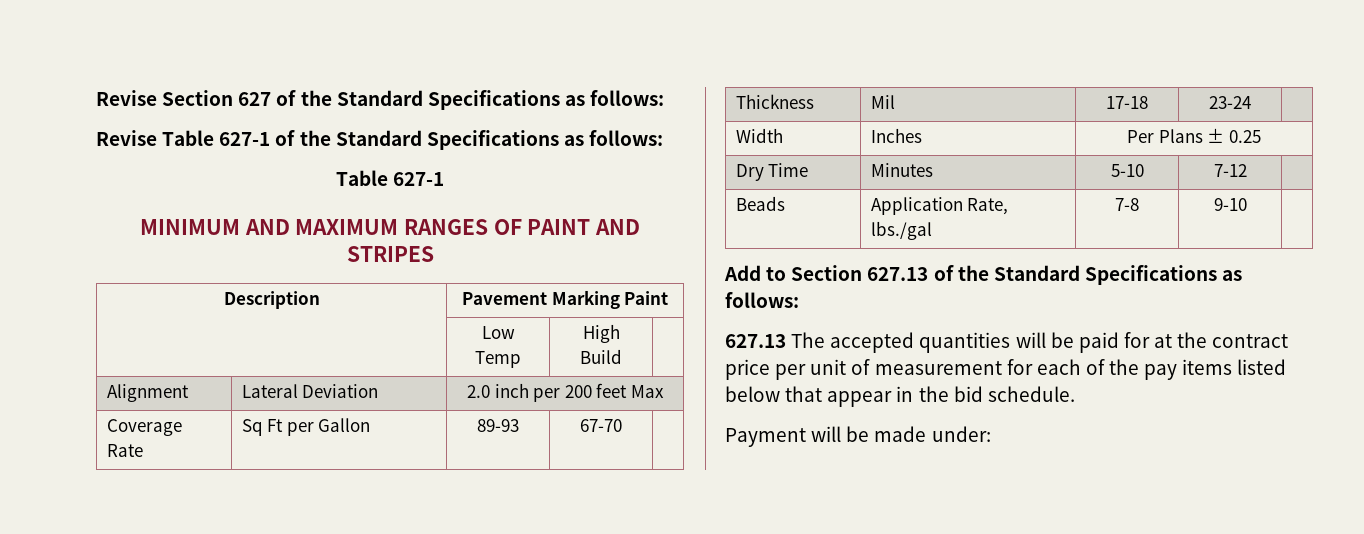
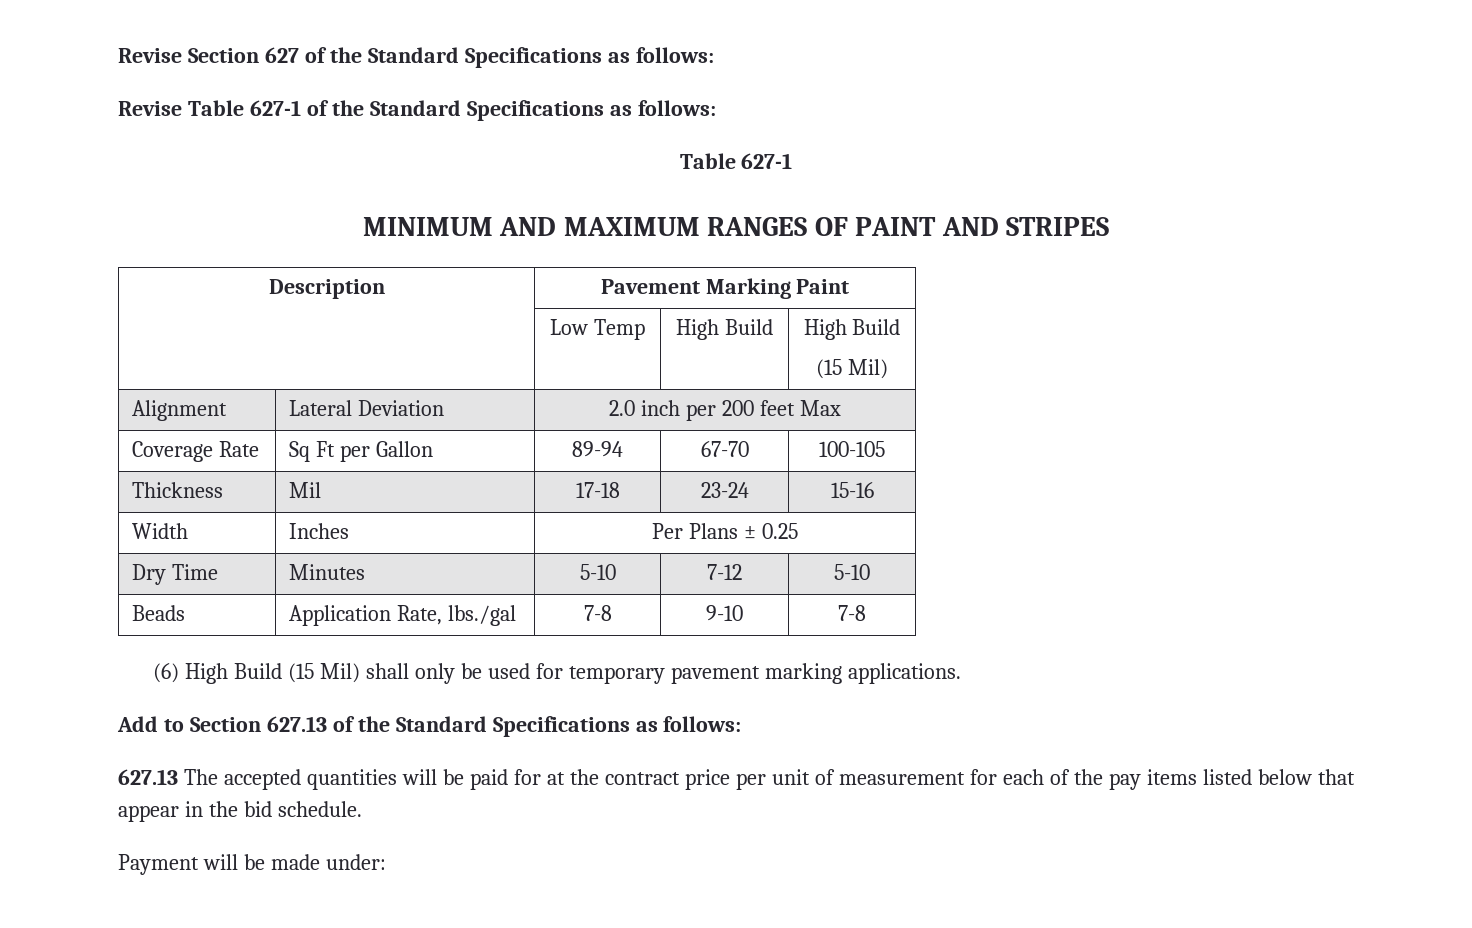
- | Low Temp | High Build |
+ | Low Temp | High Build | High Build
+ (15 Mil)
- Coverage Rate | Sq Ft per Gallon | 89-93 | 67-70 |
+ Coverage Rate | Sq Ft per Gallon | 89-94 | 67-70 | 100-105
- Thickness | Mil | 17-18 | 23-24 |
+ Thickness | Mil | 17-18 | 23-24 | 15-16
- Dry Time | Minutes | 5-10 | 7-12 |
+ Dry Time | Minutes | 5-10 | 7-12 | 5-10
- Beads | Application Rate, lbs./gal | 7-8 | 9-10 |
+ Beads | Application Rate, lbs./gal | 7-8 | 9-10 | 7-8
+ (6) High Build (15 Mil) shall only be used for temporary pavement marking applications.

